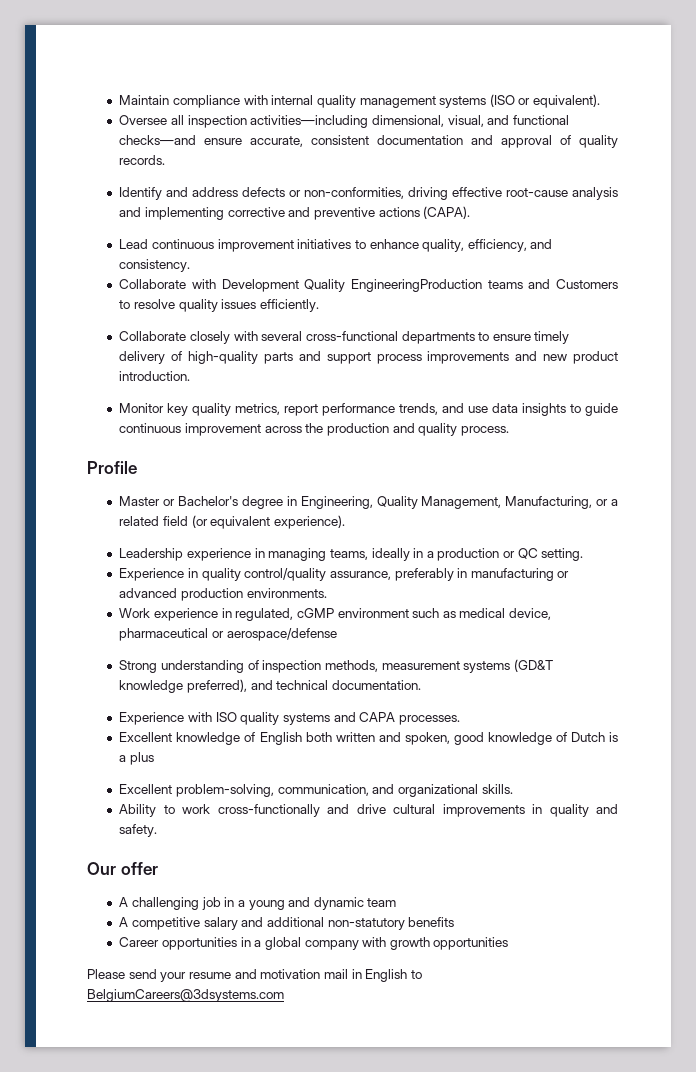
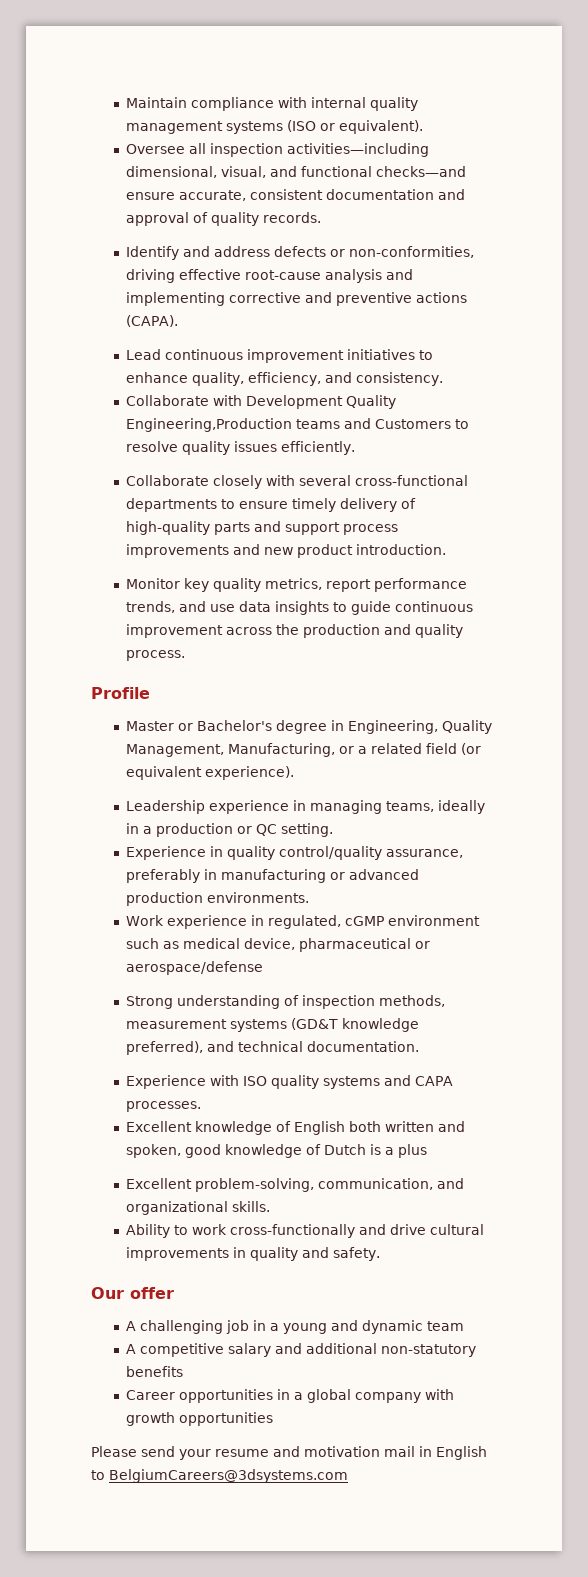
- Collaborate with Development Quality EngineeringProduction teams and Customers to resolve quality issues efficiently.
+ Collaborate with Development Quality Engineering,Production teams and Customers to resolve quality issues efficiently.

